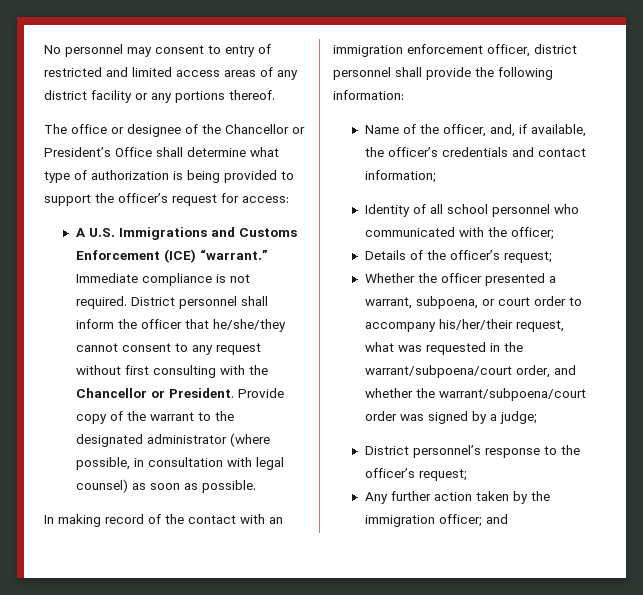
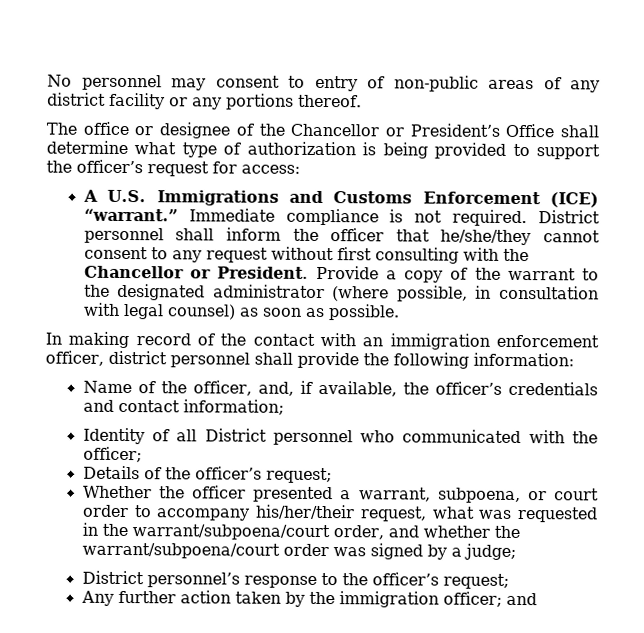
- No personnel may consent to entry of restricted and limited access areas of any district facility or any portions thereof.
+ No personnel may consent to entry of non-public areas of any district facility or any portions thereof.
- Provide copy of the warrant to the designated administrator (where possible, in consultation with legal counsel) as soon as possible.
+ Provide a copy of the warrant to the designated administrator (where possible, in consultation with legal counsel) as soon as possible.
- Identity of all school personnel who communicated with the officer;
+ Identity of all District personnel who communicated with the officer;

